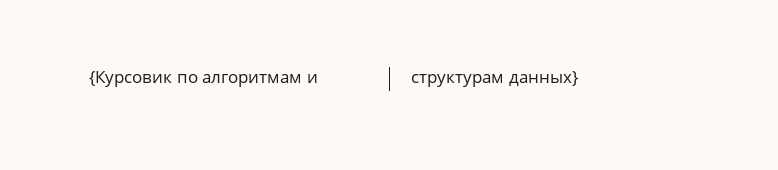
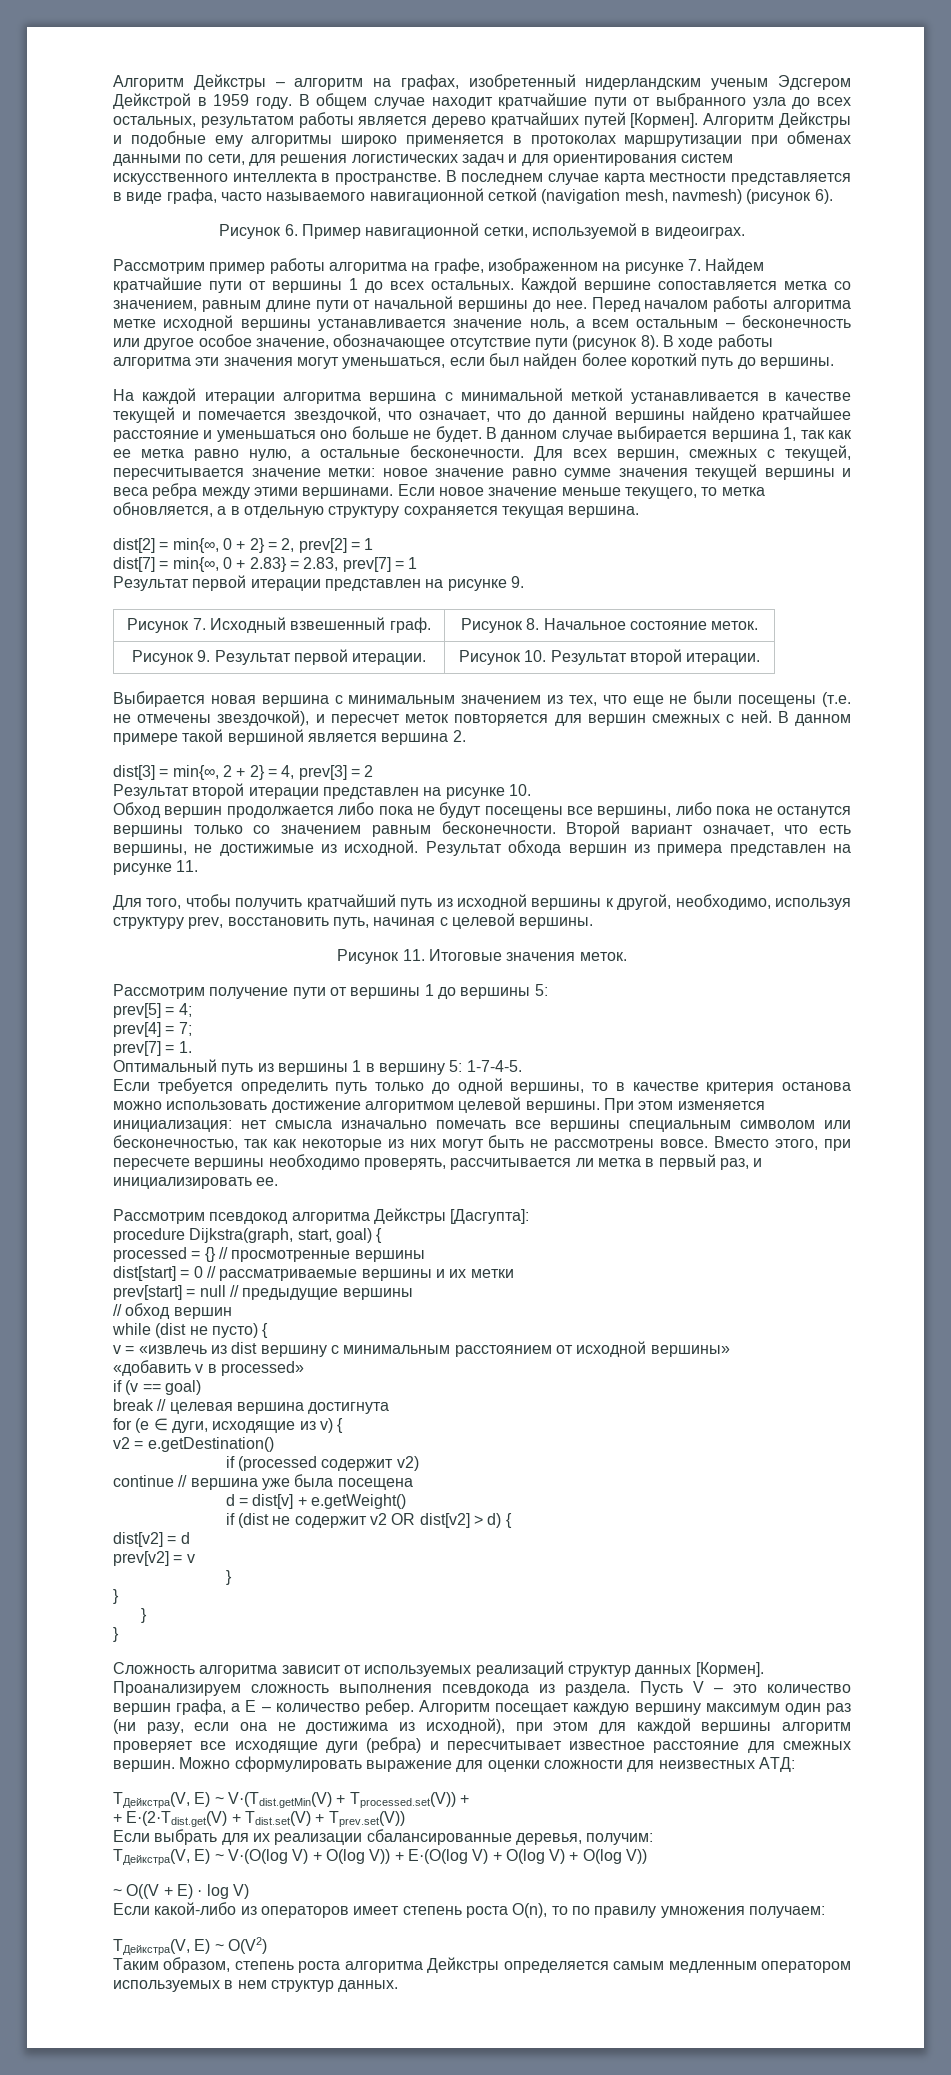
- {Курсовик по алгоритмам и структурам данных}
+ Алгоритм Дейкстры – алгоритм на графах, изобретенный нидерландским ученым Эдсгером Дейкстрой в 1959 году. В общем случае находит кратчайшие пути от выбранного узла до всех остальных, результатом работы является дерево кратчайших путей [Кормен]. Алгоритм Дейкстры и подобные ему алгоритмы широко применяется в протоколах маршрутизации при обменах данными по сети, для решения логистических задач и для ориентирования систем искусственного интеллекта в пространстве. В последнем случае карта местности представляется в виде графа, часто называемого навигационной сеткой (navigation mesh, navmesh) (рисунок 6).
+ Рисунок 6. Пример навигационной сетки, используемой в видеоиграх.
+ Рассмотрим пример работы алгоритма на графе, изображенном на рисунке 7. Найдем кратчайшие пути от вершины 1 до всех остальных. Каждой вершине сопоставляется метка со значением, равным длине пути от начальной вершины до нее. Перед началом работы алгоритма метке исходной вершины устанавливается значение ноль, а всем остальным – бесконечность или другое особое значение, обозначающее отсутствие пути (рисунок 8). В ходе работы алгоритма эти значения могут уменьшаться, если был найден более короткий путь до вершины.
+ На каждой итерации алгоритма вершина с минимальной меткой устанавливается в качестве текущей и помечается звездочкой, что означает, что до данной вершины найдено кратчайшее расстояние и уменьшаться оно больше не будет. В данном случае выбирается вершина 1, так как ее метка равно нулю, а остальные бесконечности. Для всех вершин, смежных с текущей, пересчитывается значение метки: новое значение равно сумме значения текущей вершины и веса ребра между этими вершинами. Если новое значение меньше текущего, то метка обновляется, а в отдельную структуру сохраняется текущая вершина.
+ dist[2] = min{∞, 0 + 2} = 2, prev[2] = 1
+ dist[7] = min{∞, 0 + 2.83} = 2.83, prev[7] = 1
+ Результат первой итерации представлен на рисунке 9.
+ Рисунок 7. Исходный взвешенный граф. | Рисунок 8. Начальное состояние меток.
+ Рисунок 9. Результат первой итерации. | Рисунок 10. Результат второй итерации.
+ Выбирается новая вершина с минимальным значением из тех, что еще не были посещены (т.е. не отмечены звездочкой), и пересчет меток повторяется для вершин смежных с ней. В данном примере такой вершиной является вершина 2.
+ dist[3] = min{∞, 2 + 2} = 4, prev[3] = 2
+ Результат второй итерации представлен на рисунке 10.
+ Обход вершин продолжается либо пока не будут посещены все вершины, либо пока не останутся вершины только со значением равным бесконечности. Второй вариант означает, что есть вершины, не достижимые из исходной. Результат обхода вершин из примера представлен на рисунке 11.
+ Для того, чтобы получить кратчайший путь из исходной вершины к другой, необходимо, используя структуру prev, восстановить путь, начиная с целевой вершины.
+ Рисунок 11. Итоговые значения меток.
+ Рассмотрим получение пути от вершины 1 до вершины 5:
+ prev[5] = 4;
+ prev[4] = 7;
+ prev[7] = 1.
+ Оптимальный путь из вершины 1 в вершину 5: 1-7-4-5.
+ Если требуется определить путь только до одной вершины, то в качестве критерия останова можно использовать достижение алгоритмом целевой вершины. При этом изменяется инициализация: нет смысла изначально помечать все вершины специальным символом или бесконечностью, так как некоторые из них могут быть не рассмотрены вовсе. Вместо этого, при пересчете вершины необходимо проверять, рассчитывается ли метка в первый раз, и инициализировать ее.
+ Рассмотрим псевдокод алгоритма Дейкстры [Дасгупта]:
+ procedure Dijkstra(graph, start, goal) {
+ processed = {} // просмотренные вершины
+ dist[start] = 0 // рассматриваемые вершины и их метки
+ prev[start] = null // предыдущие вершины
+ // обход вершин
+ while (dist не пусто) {
+ v = «извлечь из dist вершину с минимальным расстоянием от исходной вершины»
+ «добавить v в processed»
+ if (v == goal)
+ break // целевая вершина достигнута
+ for (e ∈ дуги, исходящие из v) {
+ v2 = e.getDestination()
+ if (processed содержит v2)
+ continue // вершина уже была посещена
+ d = dist[v] + e.getWeight()
+ if (dist не содержит v2 OR dist[v2] > d) {
+ dist[v2] = d
+ prev[v2] = v
+ }
+ }
+ }
+ }
+ Сложность алгоритма зависит от используемых реализаций структур данных [Кормен]. Проанализируем сложность выполнения псевдокода из раздела. Пусть V – это количество вершин графа, а E – количество ребер. Алгоритм посещает каждую вершину максимум один раз (ни разу, если она не достижима из исходной), при этом для каждой вершины алгоритм проверяет все исходящие дуги (ребра) и пересчитывает известное расстояние для смежных вершин. Можно сформулировать выражение для оценки сложности для неизвестных АТД:
+ TДейкстра(V, E) ~ V·(Tdist.getMin(V) + Tprocessed.set(V)) +
+ + E·(2·Tdist.get(V) + Tdist.set(V) + Tprev.set(V))
+ Если выбрать для их реализации сбалансированные деревья, получим:
+ TДейкстра(V, E) ~ V·(O(log V) + O(log V)) + E·(O(log V) + O(log V) + O(log V))
+ ~ O((V + E) · log V)
+ Если какой-либо из операторов имеет степень роста O(n), то по правилу умножения получаем:
+ TДейкстра(V, E) ~ O(V2)
+ Таким образом, степень роста алгоритма Дейкстры определяется самым медленным оператором используемых в нем структур данных.

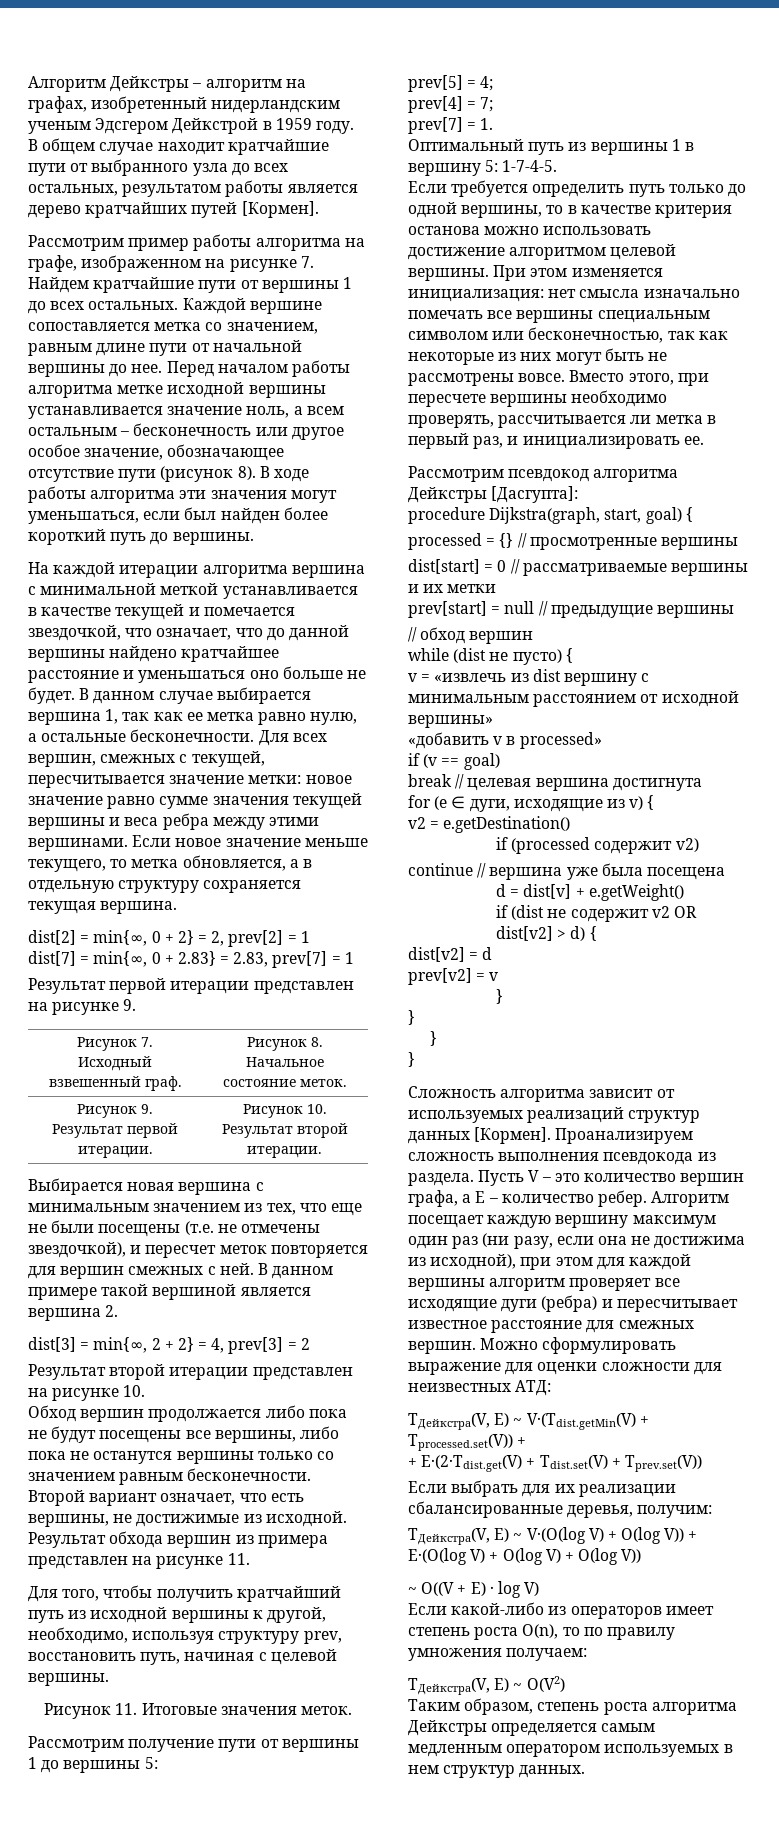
- Алгоритм Дейкстры и подобные ему алгоритмы широко применяется в протоколах маршрутизации при обменах данными по сети, для решения логистических задач и для ориентирования систем искусственного интеллекта в пространстве. В последнем случае карта местности представляется в виде графа, часто называемого навигационной сеткой (navigation mesh, navmesh) (рисунок 6).
- Рисунок 6. Пример навигационной сетки, используемой в видеоиграх.

